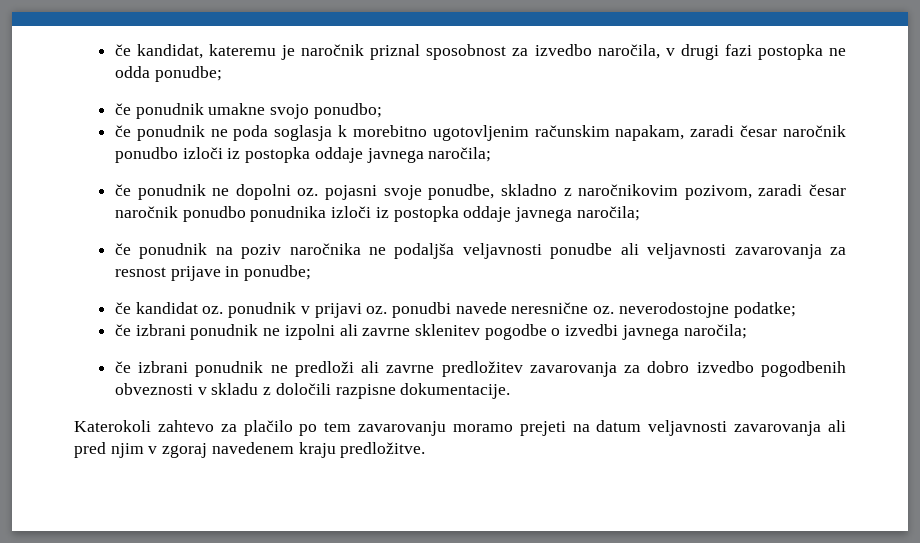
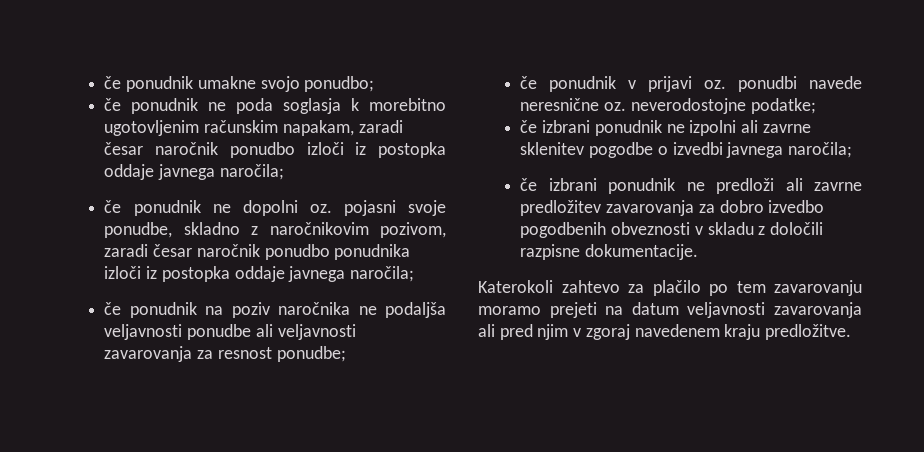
- če kandidat, kateremu je naročnik priznal sposobnost za izvedbo naročila, v drugi fazi postopka ne odda ponudbe;
- če ponudnik na poziv naročnika ne podaljša veljavnosti ponudbe ali veljavnosti zavarovanja za resnost prijave in ponudbe;
- če kandidat oz. ponudnik v prijavi oz. ponudbi navede neresnične oz. neverodostojne podatke;
+ če ponudnik na poziv naročnika ne podaljša veljavnosti ponudbe ali veljavnosti zavarovanja za resnost ponudbe;
+ če ponudnik v prijavi oz. ponudbi navede neresnične oz. neverodostojne podatke;

